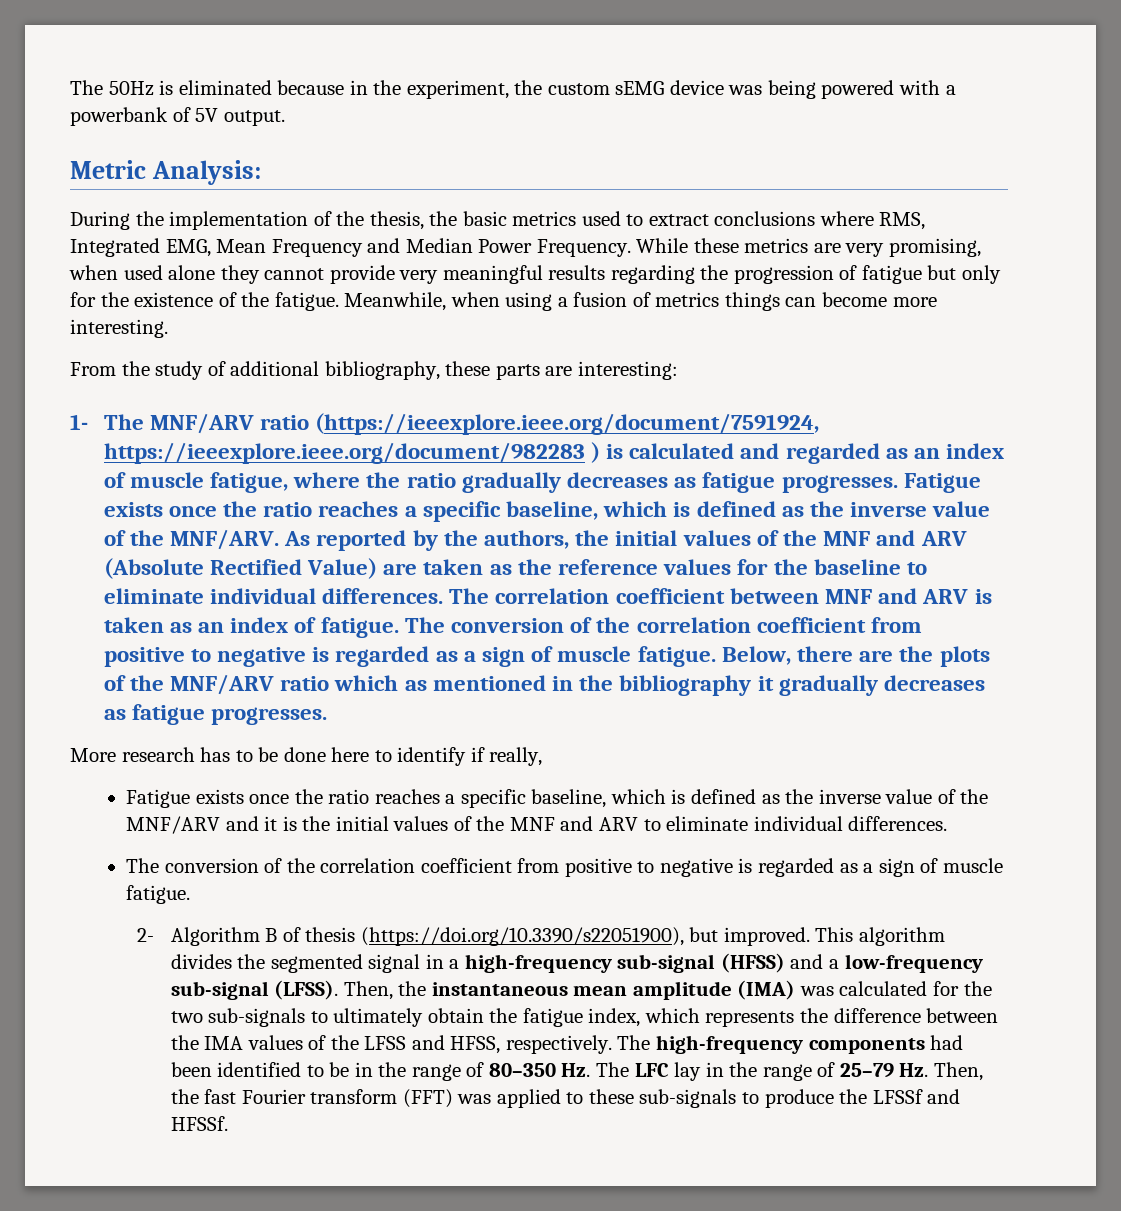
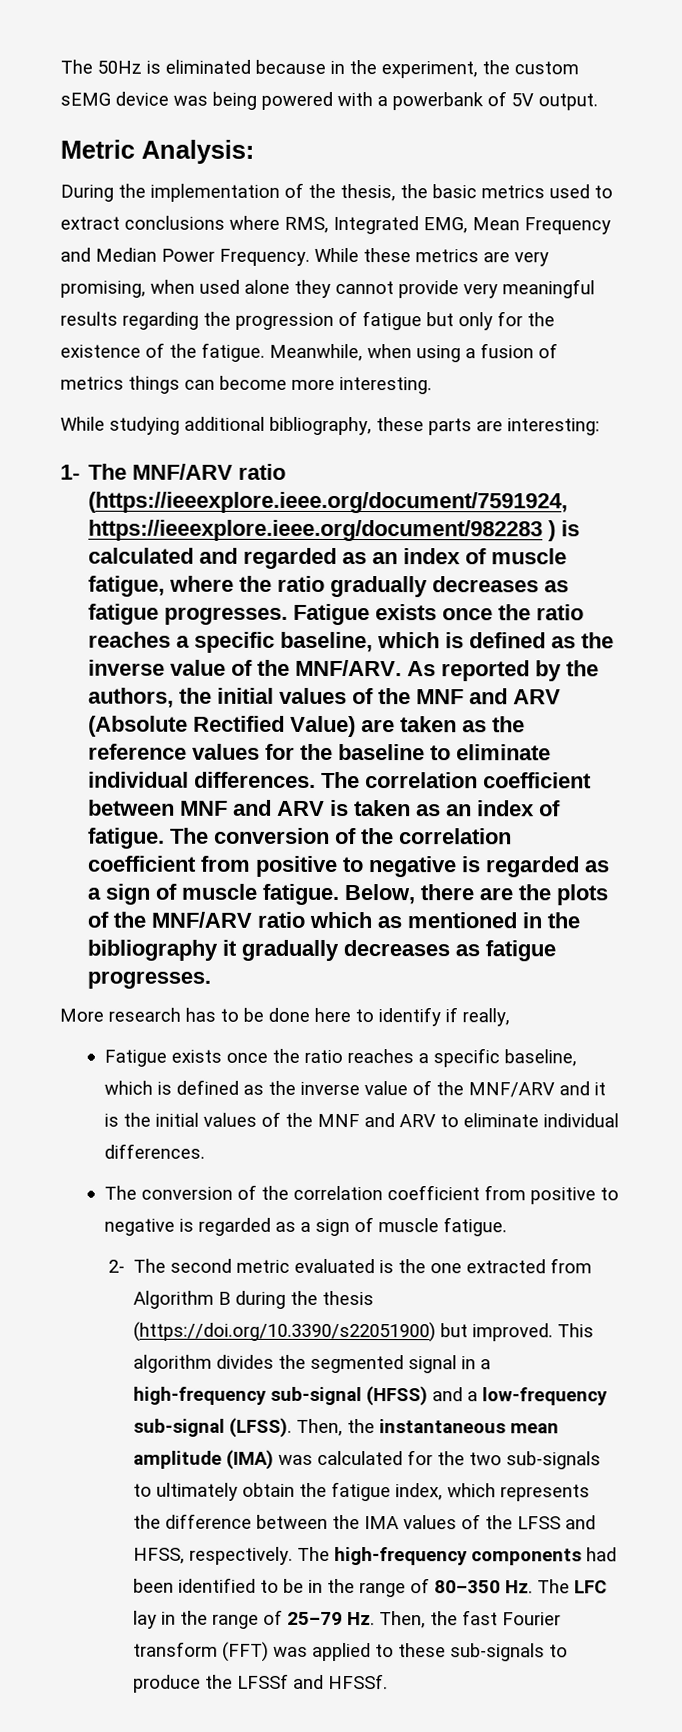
- From the study of additional bibliography, these parts are interesting:
+ While studying additional bibliography, these parts are interesting:
- 2- Algorithm B of thesis (https://doi.org/10.3390/s22051900), but improved.
+ 2- The second metric evaluated is the one extracted from Algorithm B during the thesis (https://doi.org/10.3390/s22051900) but improved.

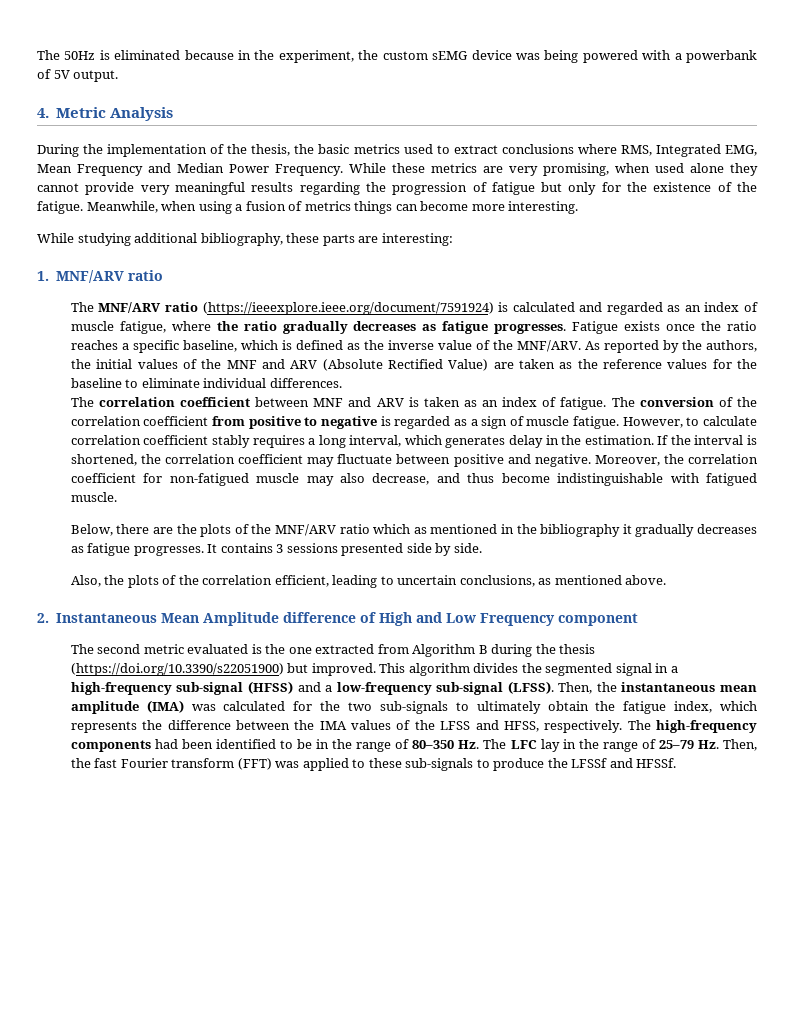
- Metric Analysis:
+ 4. Metric Analysis
- 1- The MNF/ARV ratio (https://ieeexplore.ieee.org/document/7591924, https://ieeexplore.ieee.org/document/982283 ) is calculated and regarded as an index of muscle fatigue, where the ratio gradually decreases as fatigue progresses.
+ 1. MNF/ARV ratio
+ The MNF/ARV ratio (https://ieeexplore.ieee.org/document/7591924) is calculated and regarded as an index of muscle fatigue, where the ratio gradually decreases as fatigue progresses.
- As reported by the authors, the initial values of the MNF and ARV (Absolute Rectified Value) are taken as the reference values for the baseline to eliminate individual differences. The correlation coefficient between MNF and ARV is taken as an index of fatigue.
+ As reported by the authors, the initial values of the MNF and ARV (Absolute Rectified Value) are taken as the reference values for the baseline to eliminate individual differences.
+ The correlation coefficient between MNF and ARV is taken as an index of fatigue.
- The conversion of the correlation coefficient from positive to negative is regarded as a sign of muscle fatigue. Below, there are the plots of the MNF/ARV ratio which as mentioned in the bibliography it gradually decreases as fatigue progresses.
- More research has to be done here to identify if really,
- Fatigue exists once the ratio reaches a specific baseline, which is defined as the inverse value of the MNF/ARV and it is the initial values of the MNF and ARV to eliminate individual differences.
- The conversion of the correlation coefficient from positive to negative is regarded as a sign of muscle fatigue.
- 2- The second metric evaluated is the one extracted from Algorithm B during the thesis (https://doi.org/10.3390/s22051900) but improved.
+ The conversion of the correlation coefficient from positive to negative is regarded as a sign of muscle fatigue. However, to calculate correlation coefficient stably requires a long interval, which generates delay in the estimation. If the interval is shortened, the correlation coefficient may fluctuate between positive and negative. Moreover, the correlation coefficient for non-fatigued muscle may also decrease, and thus become indistinguishable with fatigued muscle.
+ Below, there are the plots of the MNF/ARV ratio which as mentioned in the bibliography it gradually decreases as fatigue progresses. It contains 3 sessions presented side by side.
+ Also, the plots of the correlation efficient, leading to uncertain conclusions, as mentioned above.
+ 2. Instantaneous Mean Amplitude difference of High and Low Frequency component
+ The second metric evaluated is the one extracted from Algorithm B during the thesis (https://doi.org/10.3390/s22051900) but improved.

